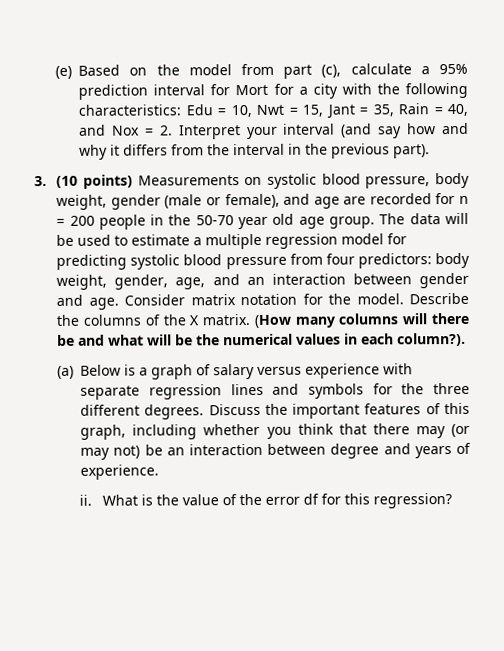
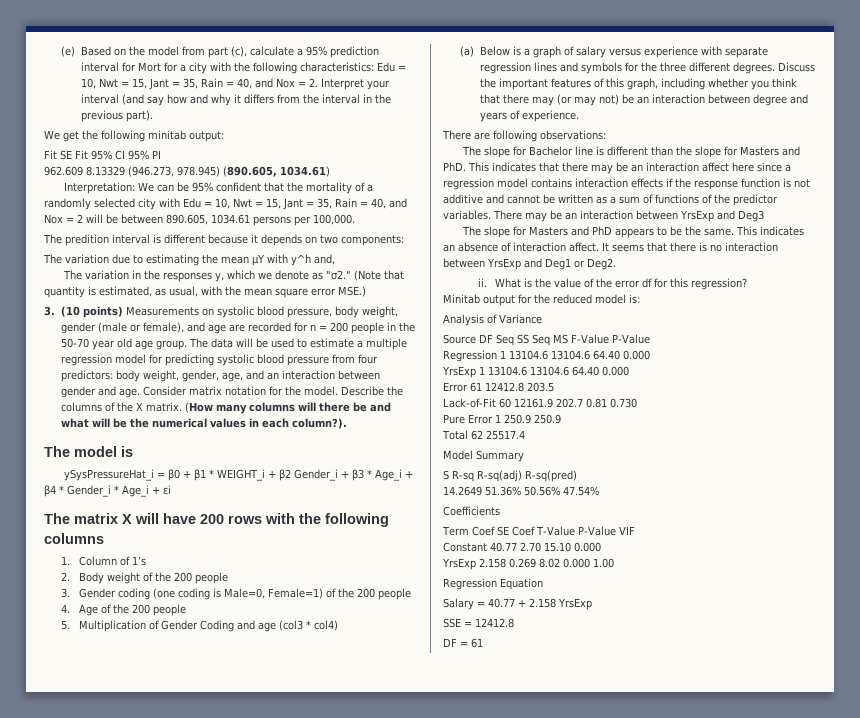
+ We get the following minitab output:
+ Fit SE Fit 95% CI 95% PI
+ 962.609 8.13329 (946.273, 978.945) (890.605, 1034.61)
+ Interpretation: We can be 95% confident that the mortality of a randomly selected city with Edu = 10, Nwt = 15, Jant = 35, Rain = 40, and Nox = 2 will be between 890.605, 1034.61 persons per 100,000.
+ The predition interval is different because it depends on two components:
+ The variation due to estimating the mean µY with y^h and,
+ The variation in the responses y, which we denote as "σ2." (Note that quantity is estimated, as usual, with the mean square error MSE.)
+ The model is
+ ySysPressureHat_i = β0 + β1 * WEIGHT_i + β2 Gender_i + β3 * Age_i + β4 * Gender_i * Age_i + εi
+ The matrix X will have 200 rows with the following columns
+ 1. Column of 1’s
+ 2. Body weight of the 200 people
+ 3. Gender coding (one coding is Male=0, Female=1) of the 200 people
+ 4. Age of the 200 people
+ 5. Multiplication of Gender Coding and age (col3 * col4)
+ There are following observations:
+ The slope for Bachelor line is different than the slope for Masters and PhD. This indicates that there may be an interaction affect here since a regression model contains interaction effects if the response function is not additive and cannot be written as a sum of functions of the predictor variables. There may be an interaction between YrsExp and Deg3
+ The slope for Masters and PhD appears to be the same. This indicates an absence of interaction affect. It seems that there is no interaction between YrsExp and Deg1 or Deg2.
+ Minitab output for the reduced model is:
+ Analysis of Variance
+ Source DF Seq SS Seq MS F-Value P-Value
+ Regression 1 13104.6 13104.6 64.40 0.000
+ YrsExp 1 13104.6 13104.6 64.40 0.000
+ Error 61 12412.8 203.5
+ Lack-of-Fit 60 12161.9 202.7 0.81 0.730
+ Pure Error 1 250.9 250.9
+ Total 62 25517.4
+ Model Summary
+ S R-sq R-sq(adj) R-sq(pred)
+ 14.2649 51.36% 50.56% 47.54%
+ Coefficients
+ Term Coef SE Coef T-Value P-Value VIF
+ Constant 40.77 2.70 15.10 0.000
+ YrsExp 2.158 0.269 8.02 0.000 1.00
+ Regression Equation
+ Salary = 40.77 + 2.158 YrsExp
+ SSE = 12412.8
+ DF = 61

